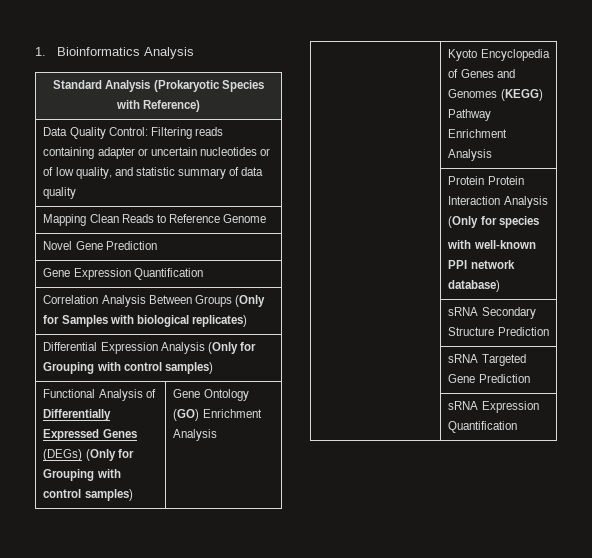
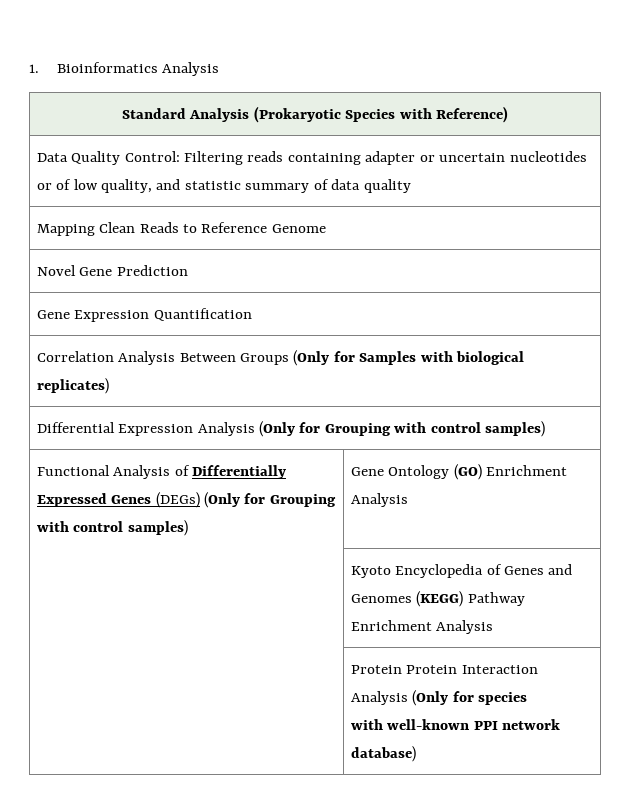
- | sRNA Secondary Structure Prediction
- | sRNA Targeted Gene Prediction
- | sRNA Expression Quantification

